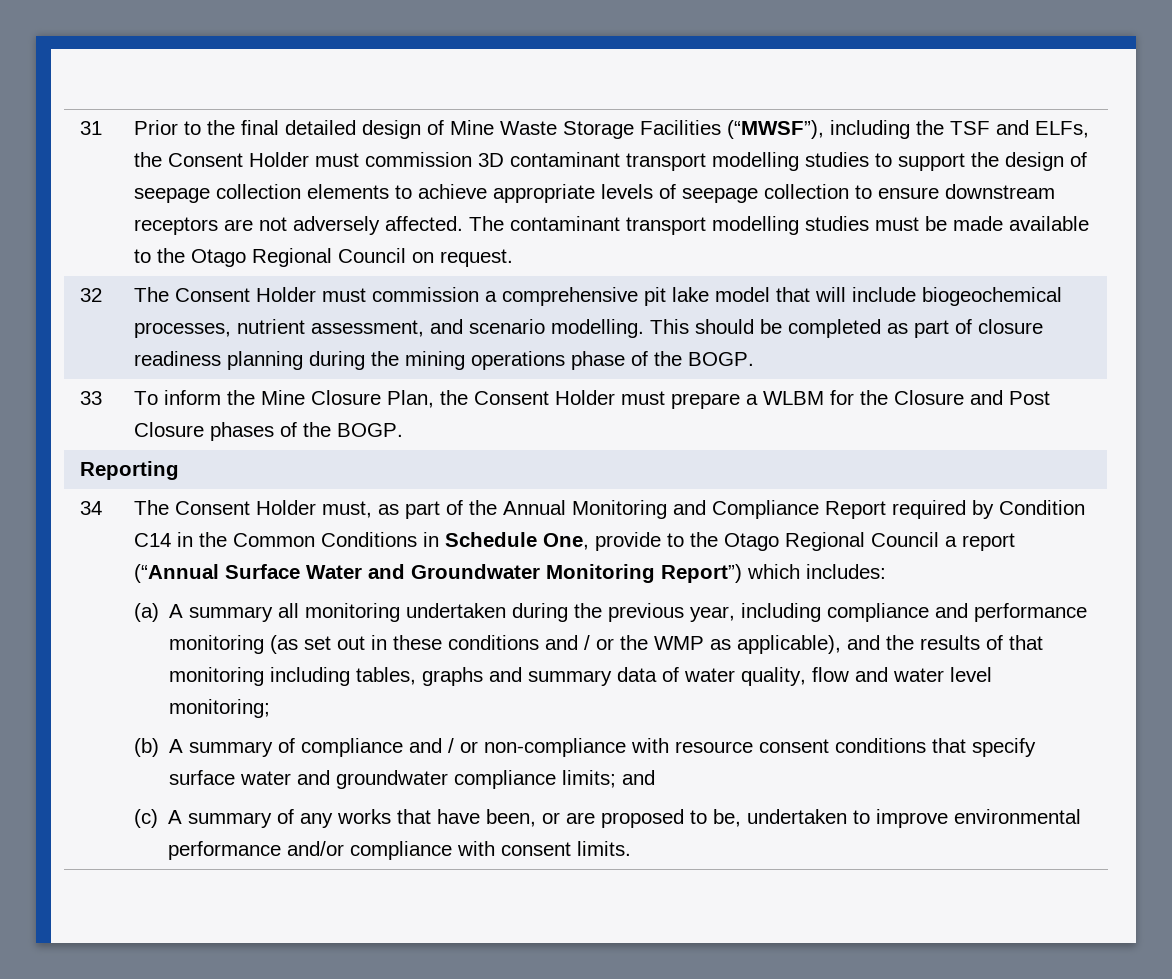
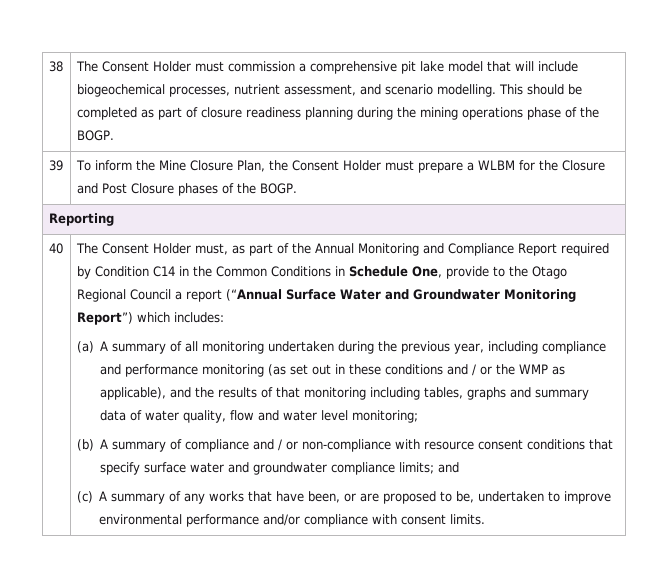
- 31 | Prior to the final detailed design of Mine Waste Storage Facilities (“MWSF”), including the TSF and ELFs, the Consent Holder must commission 3D contaminant transport modelling studies to support the design of seepage collection elements to achieve appropriate levels of seepage collection to ensure downstream receptors are not adversely affected. The contaminant transport modelling studies must be made available to the Otago Regional Council on request.
- 32 | The Consent Holder must commission a comprehensive pit lake model that will include biogeochemical processes, nutrient assessment, and scenario modelling. This should be completed as part of closure readiness planning during the mining operations phase of the BOGP.
+ 38 | The Consent Holder must commission a comprehensive pit lake model that will include biogeochemical processes, nutrient assessment, and scenario modelling. This should be completed as part of closure readiness planning during the mining operations phase of the BOGP.
- 33 | To inform the Mine Closure Plan, the Consent Holder must prepare a WLBM for the Closure and Post Closure phases of the BOGP.
+ 39 | To inform the Mine Closure Plan, the Consent Holder must prepare a WLBM for the Closure and Post Closure phases of the BOGP.
- 34
+ 40
- (a) A summary all monitoring undertaken during the previous year, including compliance and performance monitoring (as set out in these conditions and / or the WMP as applicable), and the results of that monitoring including tables, graphs and summary data of water quality, flow and water level monitoring;
+ (a) A summary of all monitoring undertaken during the previous year, including compliance and performance monitoring (as set out in these conditions and / or the WMP as applicable), and the results of that monitoring including tables, graphs and summary data of water quality, flow and water level monitoring;

